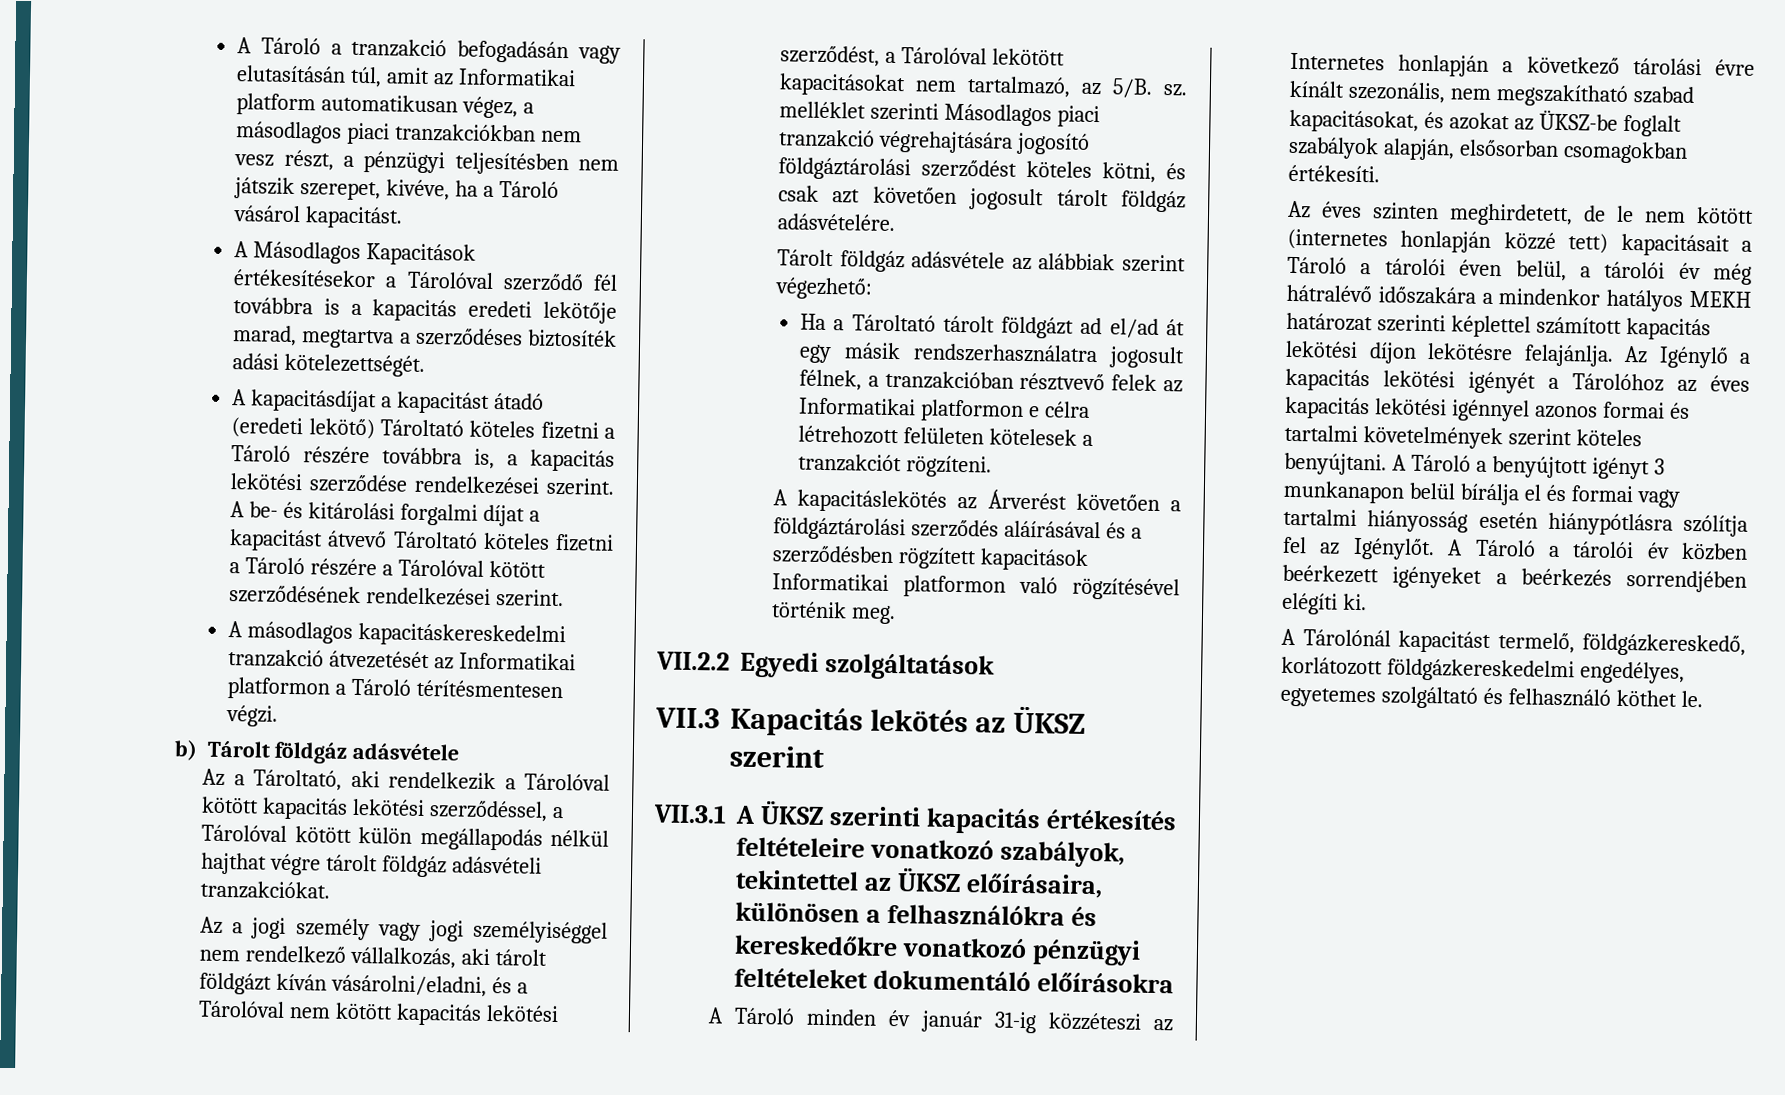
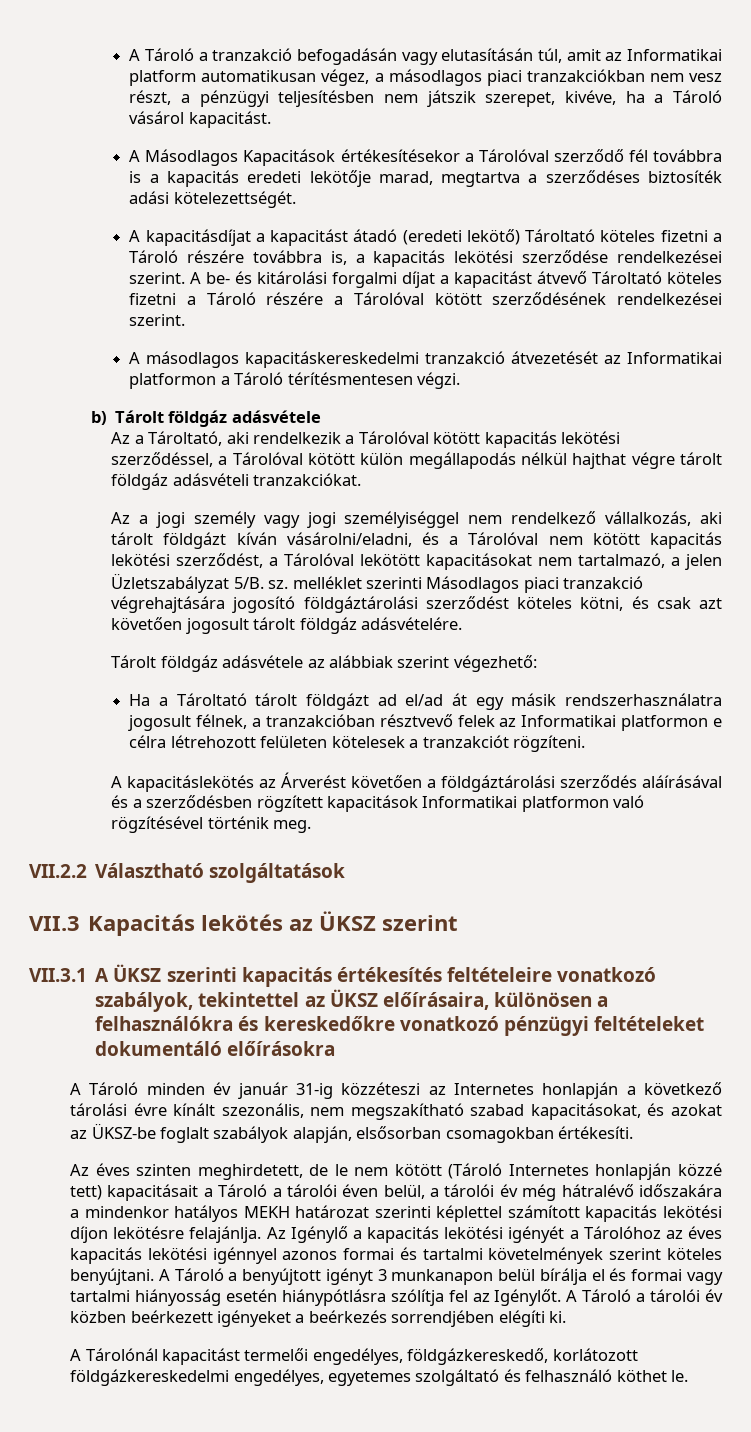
- Az a jogi személy vagy jogi személyiséggel nem rendelkező vállalkozás, aki tárolt földgázt kíván vásárolni/eladni, és a Tárolóval nem kötött kapacitás lekötési szerződést, a Tárolóval lekötött kapacitásokat nem tartalmazó, az 5/B. sz. melléklet szerinti Másodlagos piaci tranzakció végrehajtására jogosító földgáztárolási szerződést köteles kötni, és csak azt követően jogosult tárolt földgáz adásvételére.
+ Az a jogi személy vagy jogi személyiséggel nem rendelkező vállalkozás, aki tárolt földgázt kíván vásárolni/eladni, és a Tárolóval nem kötött kapacitás lekötési szerződést, a Tárolóval lekötött kapacitásokat nem tartalmazó, a jelen Üzletszabályzat 5/B. sz. melléklet szerinti Másodlagos piaci tranzakció végrehajtására jogosító földgáztárolási szerződést köteles kötni, és csak azt követően jogosult tárolt földgáz adásvételére.
- VII.2.2 Egyedi szolgáltatások
+ VII.2.2 Választható szolgáltatások
- Az éves szinten meghirdetett, de le nem kötött (internetes honlapján közzé tett) kapacitásait a Tároló a tárolói éven belül, a tárolói év még hátralévő időszakára a mindenkor hatályos MEKH határozat szerinti képlettel számított kapacitás lekötési díjon lekötésre felajánlja.
+ Az éves szinten meghirdetett, de le nem kötött (Tároló Internetes honlapján közzé tett) kapacitásait a Tároló a tárolói éven belül, a tárolói év még hátralévő időszakára a mindenkor hatályos MEKH határozat szerinti képlettel számított kapacitás lekötési díjon lekötésre felajánlja.
- A Tárolónál kapacitást termelő, földgázkereskedő, korlátozott földgázkereskedelmi engedélyes, egyetemes szolgáltató és felhasználó köthet le.
+ A Tárolónál kapacitást termelői engedélyes, földgázkereskedő, korlátozott földgázkereskedelmi engedélyes, egyetemes szolgáltató és felhasználó köthet le.

